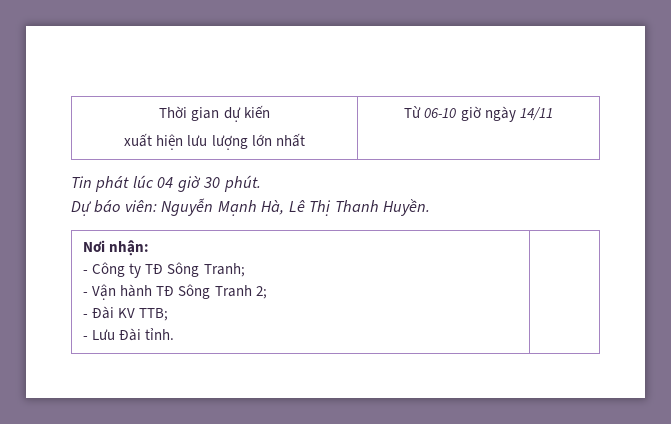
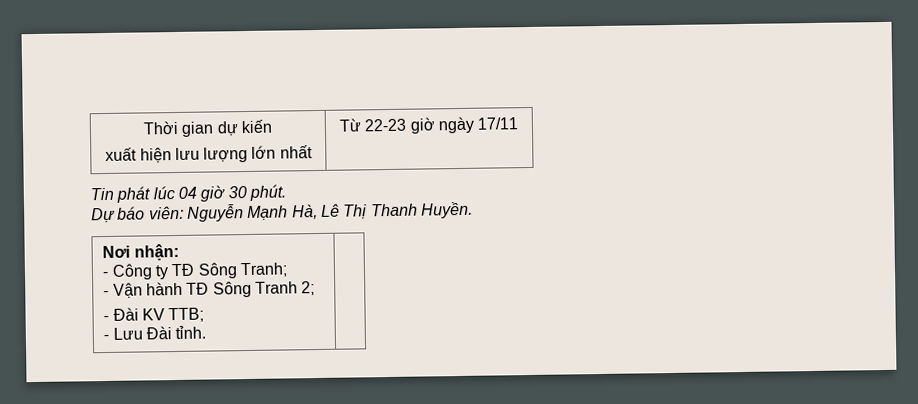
  Thời gian dự kiến
- xuất hiện lưu lượng lớn nhất | Từ 06-10 giờ ngày 14/11
+ xuất hiện lưu lượng lớn nhất | Từ 22-23 giờ ngày 17/11

